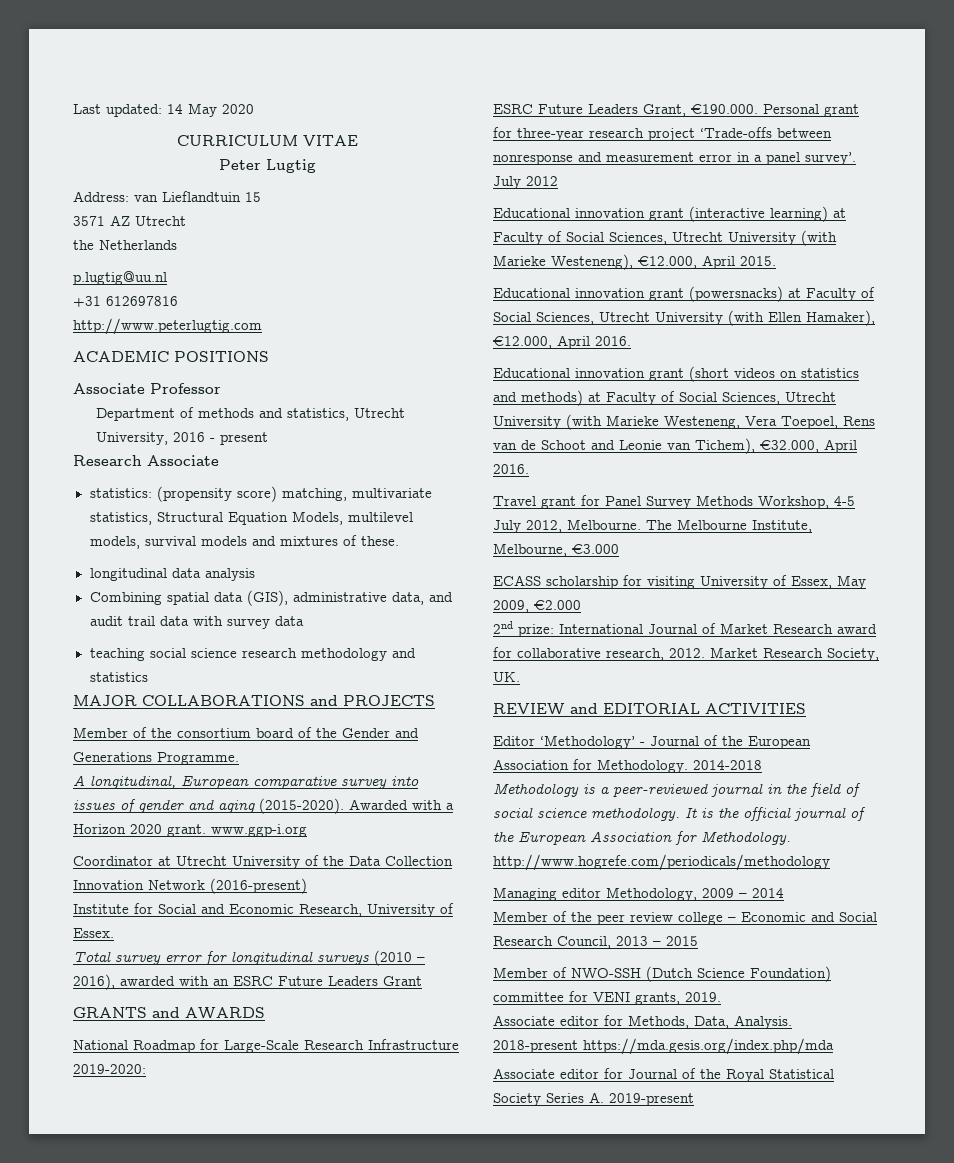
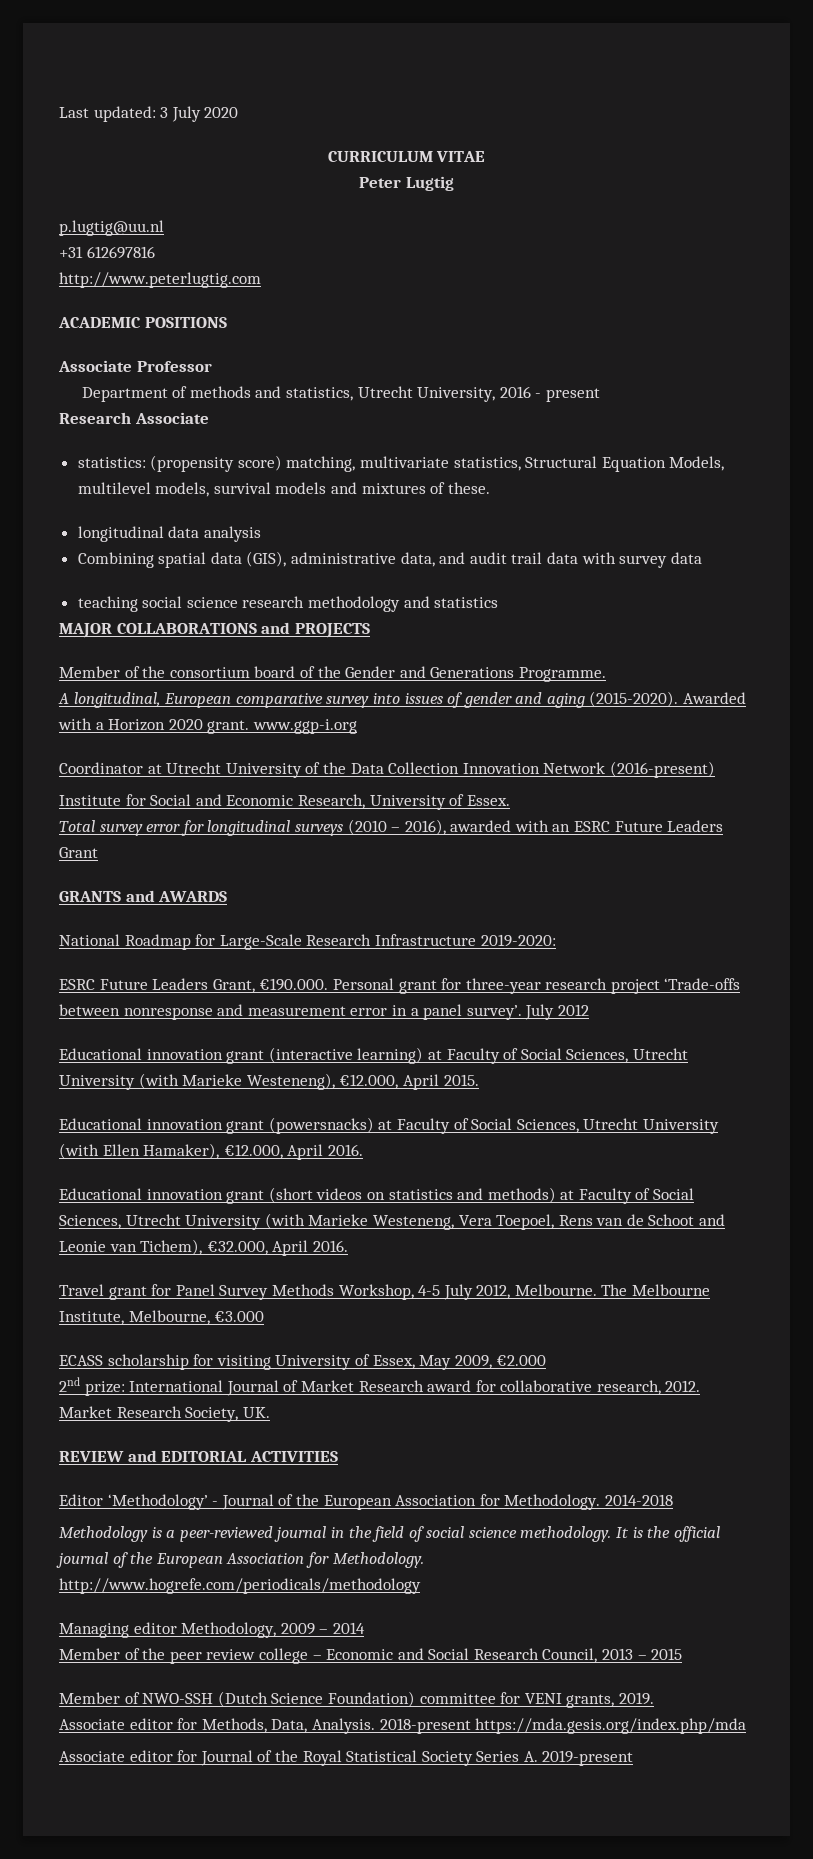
- Last updated: 14 May 2020
+ Last updated: 3 July 2020
- Address: van Lieflandtuin 15
- 3571 AZ Utrecht
- the Netherlands

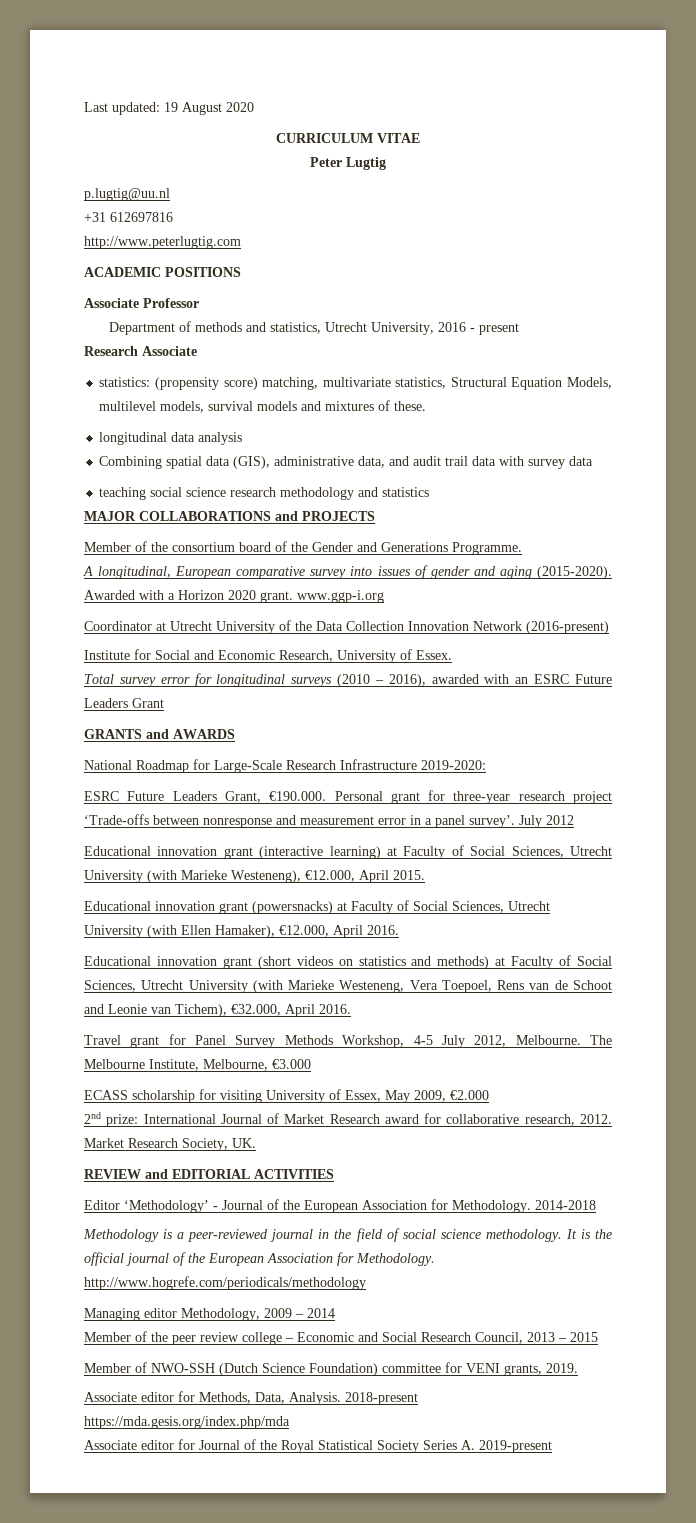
- Last updated: 3 July 2020
+ Last updated: 19 August 2020

